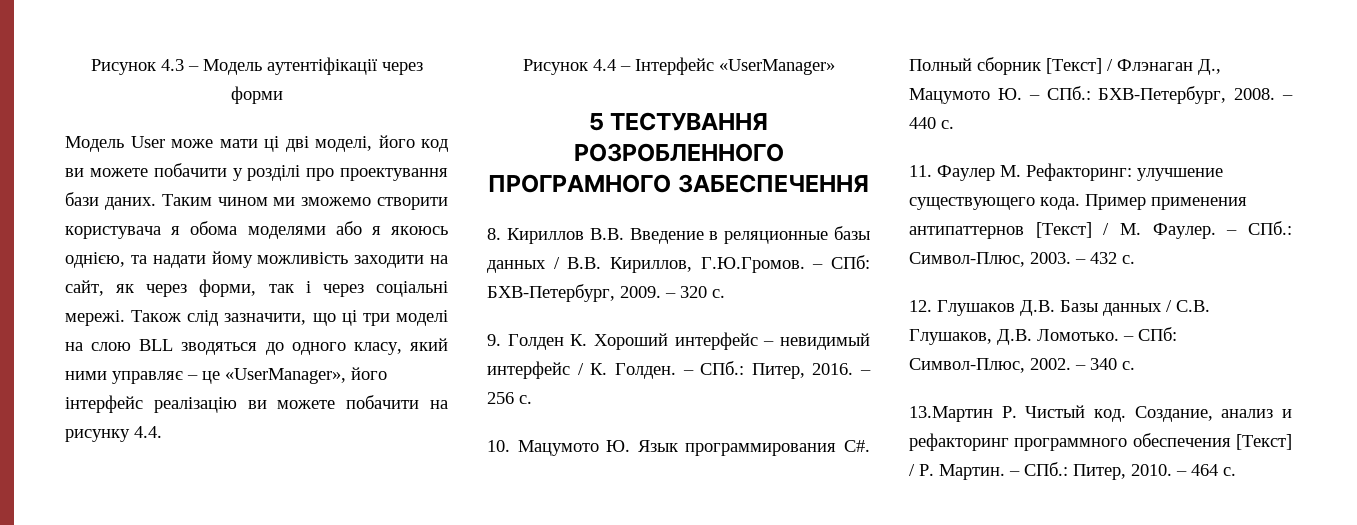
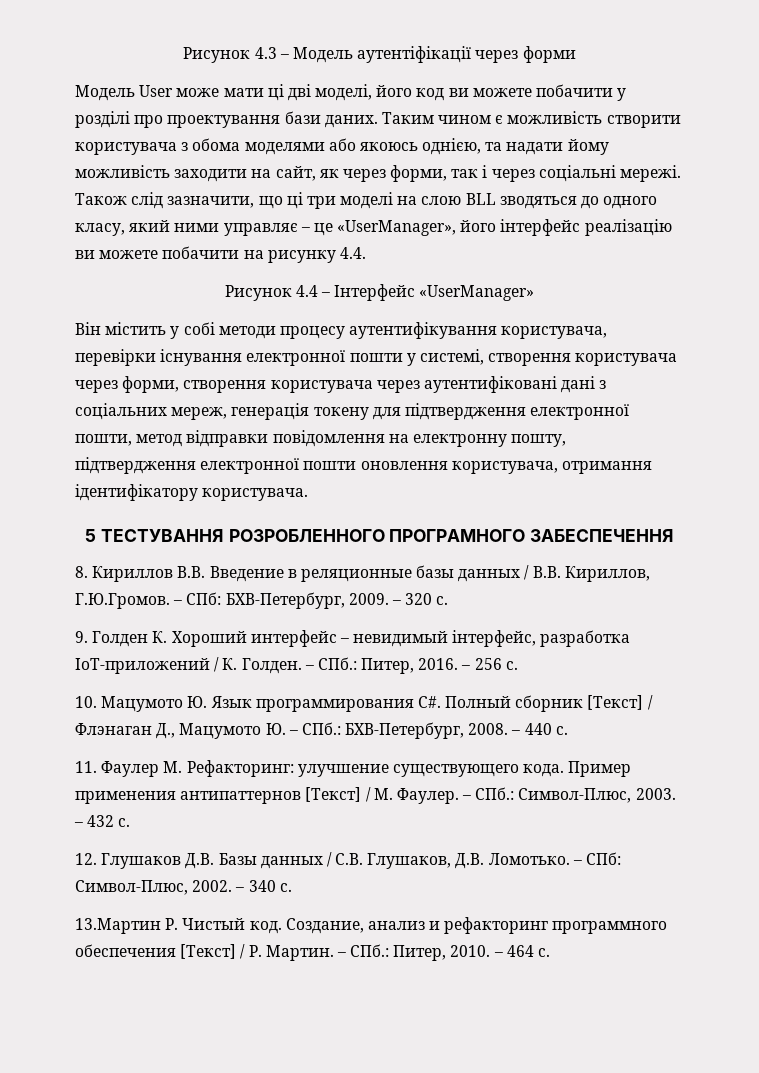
- Таким чином ми зможемо створити користувача я обома моделями або я якоюсь однією, та надати йому можливість заходити на сайт, як через форми, так і через соціальні мережі.
+ Таким чином є можливість створити користувача з обома моделями або якоюсь однією, та надати йому можливість заходити на сайт, як через форми, так і через соціальні мережі.
+ Він містить у собі методи процесу аутентифікування користувача, перевірки існування електронної пошти у системі, створення користувача через форми, створення користувача через аутентифіковані дані з соціальних мереж, генерація токену для підтвердження електронної пошти, метод відправки повідомлення на електронну пошту, підтвердження електронної пошти оновлення користувача, отримання ідентифікатору користувача.
- 9. Голден К. Хороший интерфейс – невидимый интерфейс / К. Голден.
+ 9. Голден К. Хороший интерфейс – невидимый інтерфейс, разработка IoT-приложений / К. Голден.

